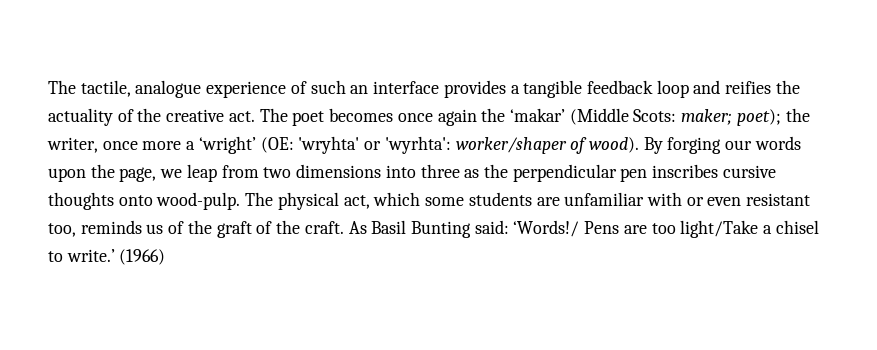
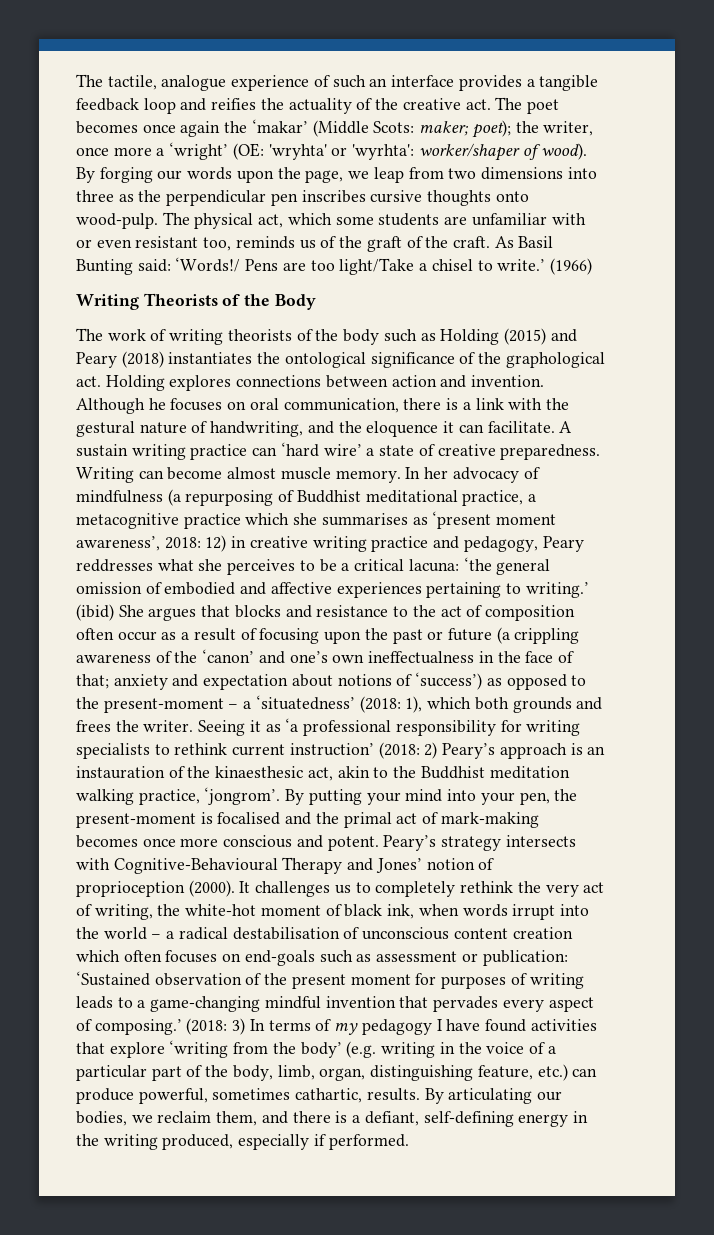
+ Writing Theorists of the Body
+ The work of writing theorists of the body such as Holding (2015) and Peary (2018) instantiates the ontological significance of the graphological act. Holding explores connections between action and invention. Although he focuses on oral communication, there is a link with the gestural nature of handwriting, and the eloquence it can facilitate. A sustain writing practice can ‘hard wire’ a state of creative preparedness. Writing can become almost muscle memory. In her advocacy of mindfulness (a repurposing of Buddhist meditational practice, a metacognitive practice which she summarises as ‘present moment awareness’, 2018: 12) in creative writing practice and pedagogy, Peary reddresses what she perceives to be a critical lacuna: ‘the general omission of embodied and affective experiences pertaining to writing.’ (ibid) She argues that blocks and resistance to the act of composition often occur as a result of focusing upon the past or future (a crippling awareness of the ‘canon’ and one’s own ineffectualness in the face of that; anxiety and expectation about notions of ‘success’) as opposed to the present-moment – a ‘situatedness’ (2018: 1), which both grounds and frees the writer. Seeing it as ‘a professional responsibility for writing specialists to rethink current instruction’ (2018: 2) Peary’s approach is an instauration of the kinaesthesic act, akin to the Buddhist meditation walking practice, ‘jongrom’. By putting your mind into your pen, the present-moment is focalised and the primal act of mark-making becomes once more conscious and potent. Peary’s strategy intersects with Cognitive-Behavioural Therapy and Jones’ notion of proprioception (2000). It challenges us to completely rethink the very act of writing, the white-hot moment of black ink, when words irrupt into the world – a radical destabilisation of unconscious content creation which often focuses on end-goals such as assessment or publication: ‘Sustained observation of the present moment for purposes of writing leads to a game-changing mindful invention that pervades every aspect of composing.’ (2018: 3) In terms of my pedagogy I have found activities that explore ‘writing from the body’ (e.g. writing in the voice of a particular part of the body, limb, organ, distinguishing feature, etc.) can produce powerful, sometimes cathartic, results. By articulating our bodies, we reclaim them, and there is a defiant, self-defining energy in the writing produced, especially if performed.

